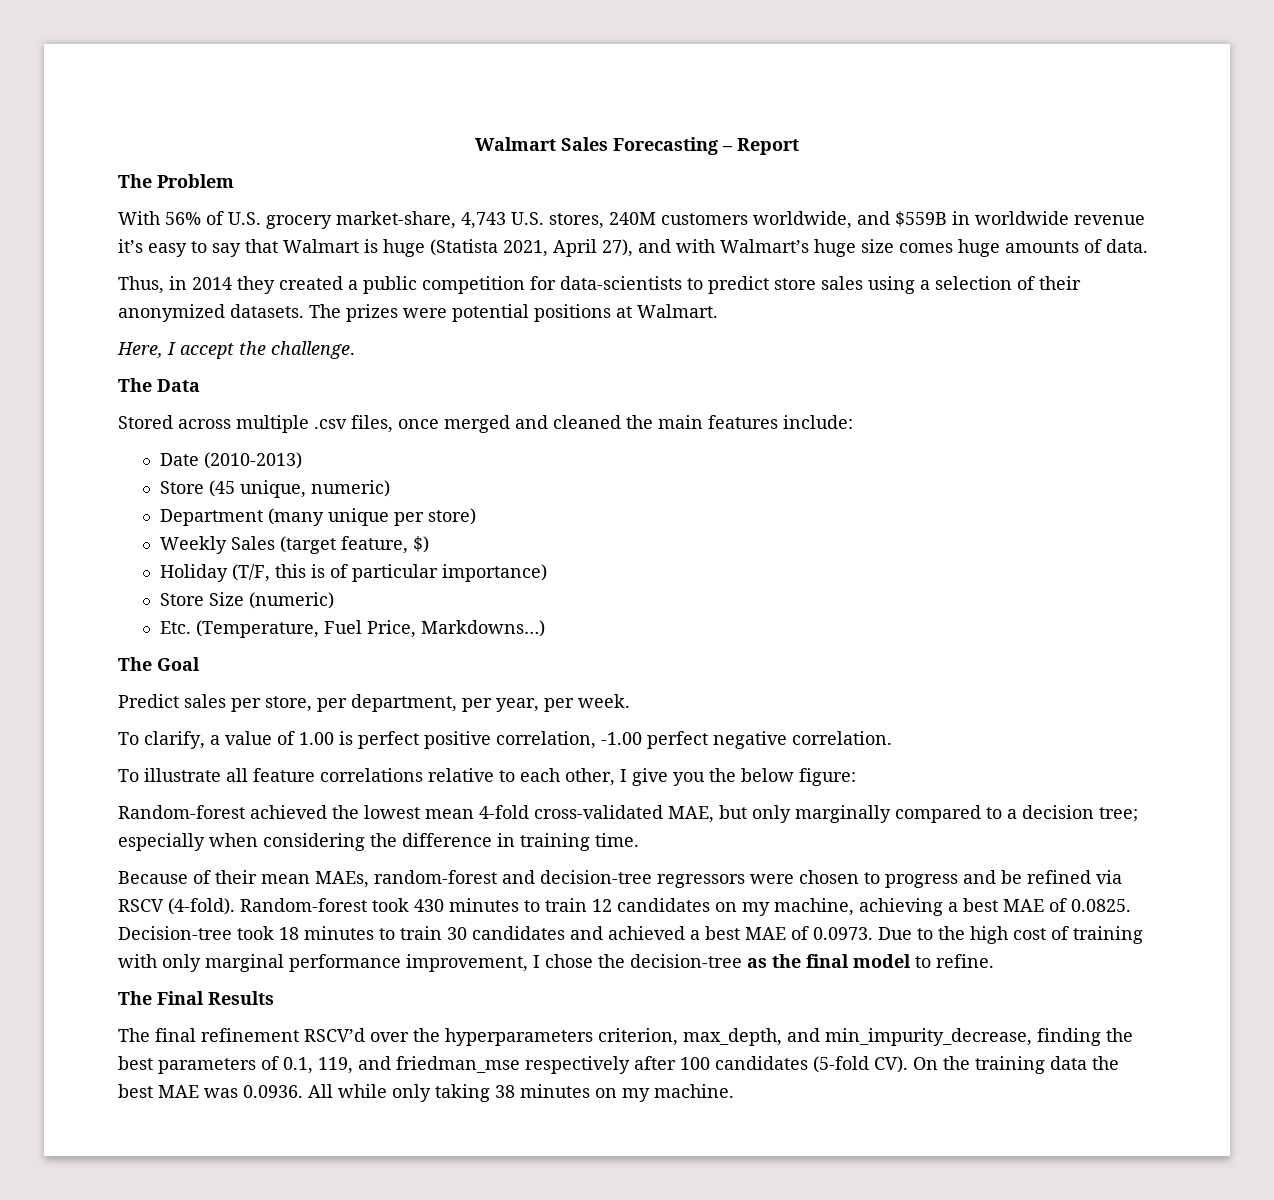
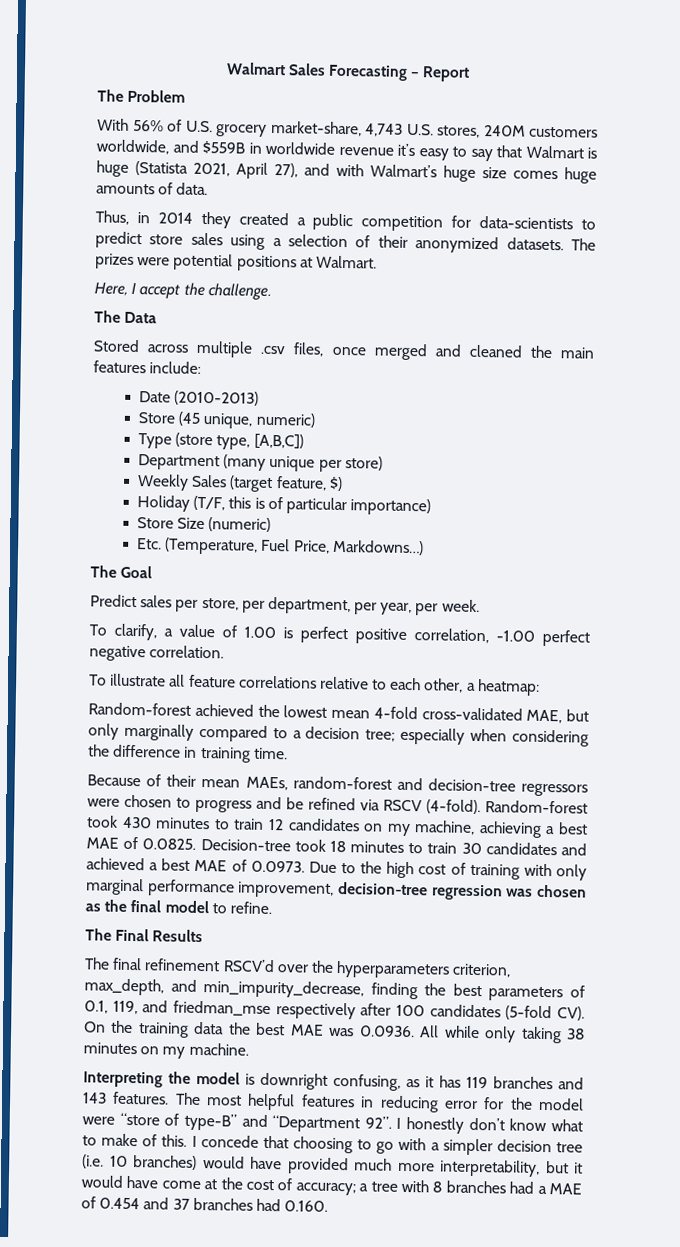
+ Type (store type, [A,B,C])
- To illustrate all feature correlations relative to each other, I give you the below figure:
+ To illustrate all feature correlations relative to each other, a heatmap:
- Random-forest took 430 minutes to train 12 candidates on my machine, achieving a best MAE of 0.0825. Decision-tree took 18 minutes to train 30 candidates and achieved a best MAE of 0.0973. Due to the high cost of training with only marginal performance improvement, I chose the decision-tree as the final model to refine.
+ Random-forest took 430 minutes to train 12 candidates on my machine, achieving a best MAE of 0.0825. Decision-tree took 18 minutes to train 30 candidates and achieved a best MAE of 0.0973. Due to the high cost of training with only marginal performance improvement, decision-tree regression was chosen as the final model to refine.
+ Interpreting the model is downright confusing, as it has 119 branches and 143 features. The most helpful features in reducing error for the model were “store of type-B” and “Department 92”. I honestly don’t know what to make of this. I concede that choosing to go with a simpler decision tree (i.e. 10 branches) would have provided much more interpretability, but it would have come at the cost of accuracy; a tree with 8 branches had a MAE of 0.454 and 37 branches had 0.160.

